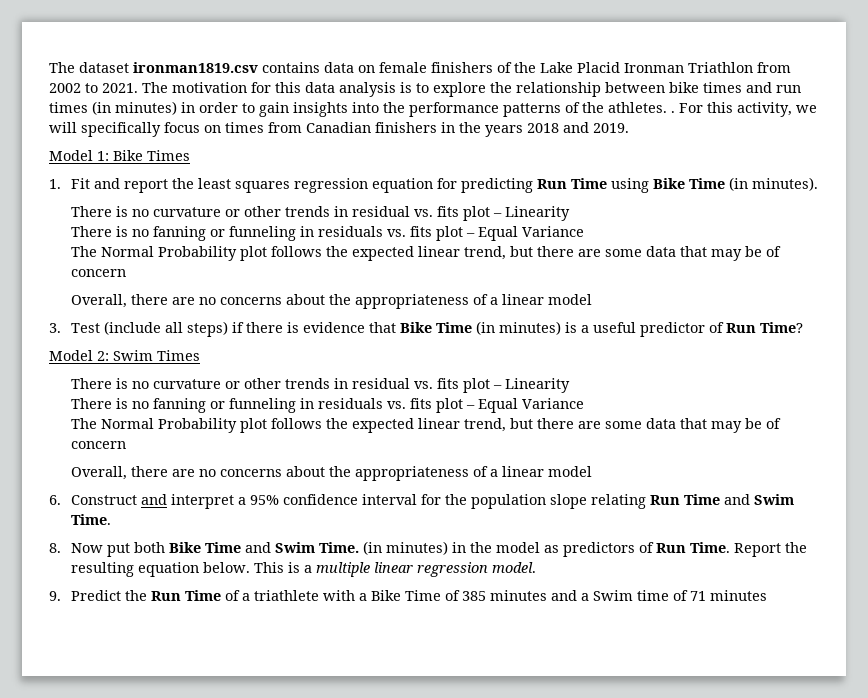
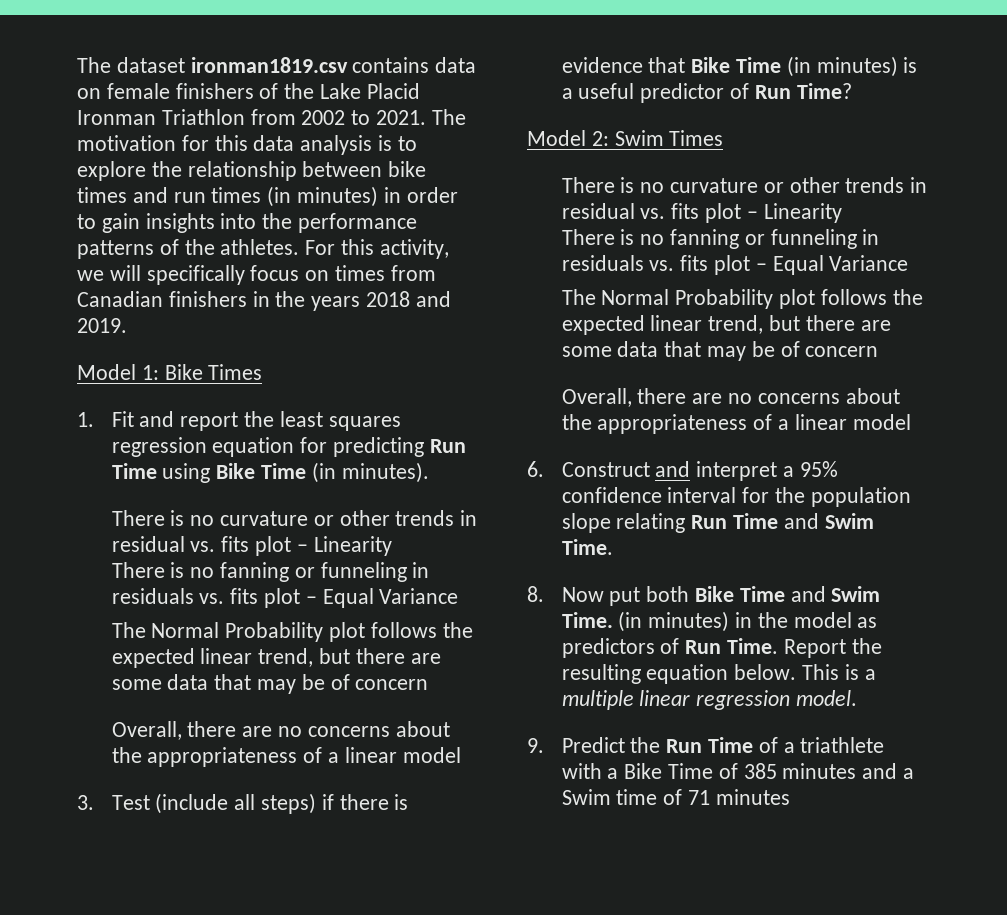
- The motivation for this data analysis is to explore the relationship between bike times and run times (in minutes) in order to gain insights into the performance patterns of the athletes. .
+ The motivation for this data analysis is to explore the relationship between bike times and run times (in minutes) in order to gain insights into the performance patterns of the athletes.

